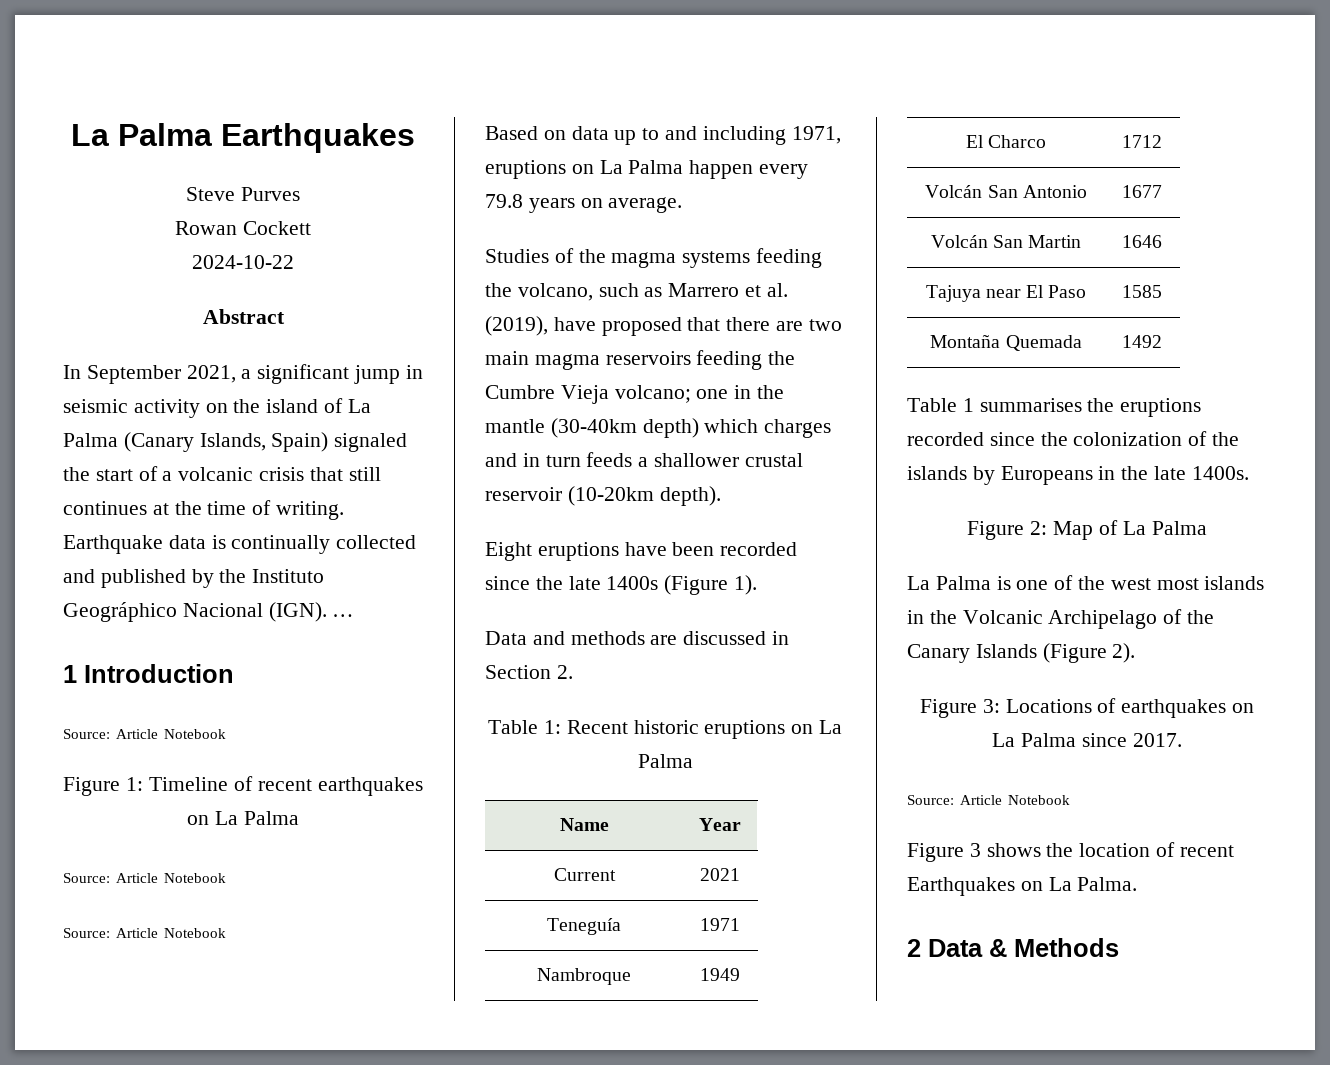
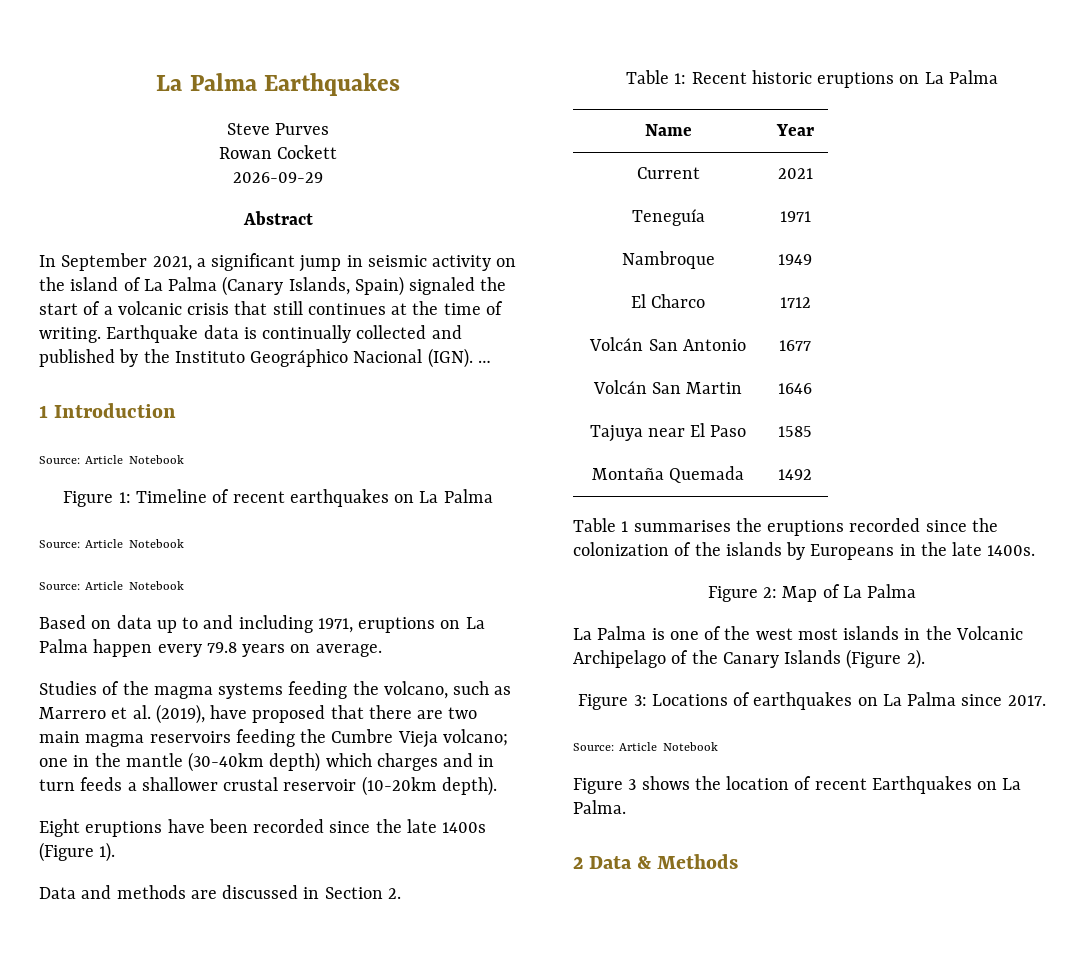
- 2024-10-22
+ 2026-09-29

